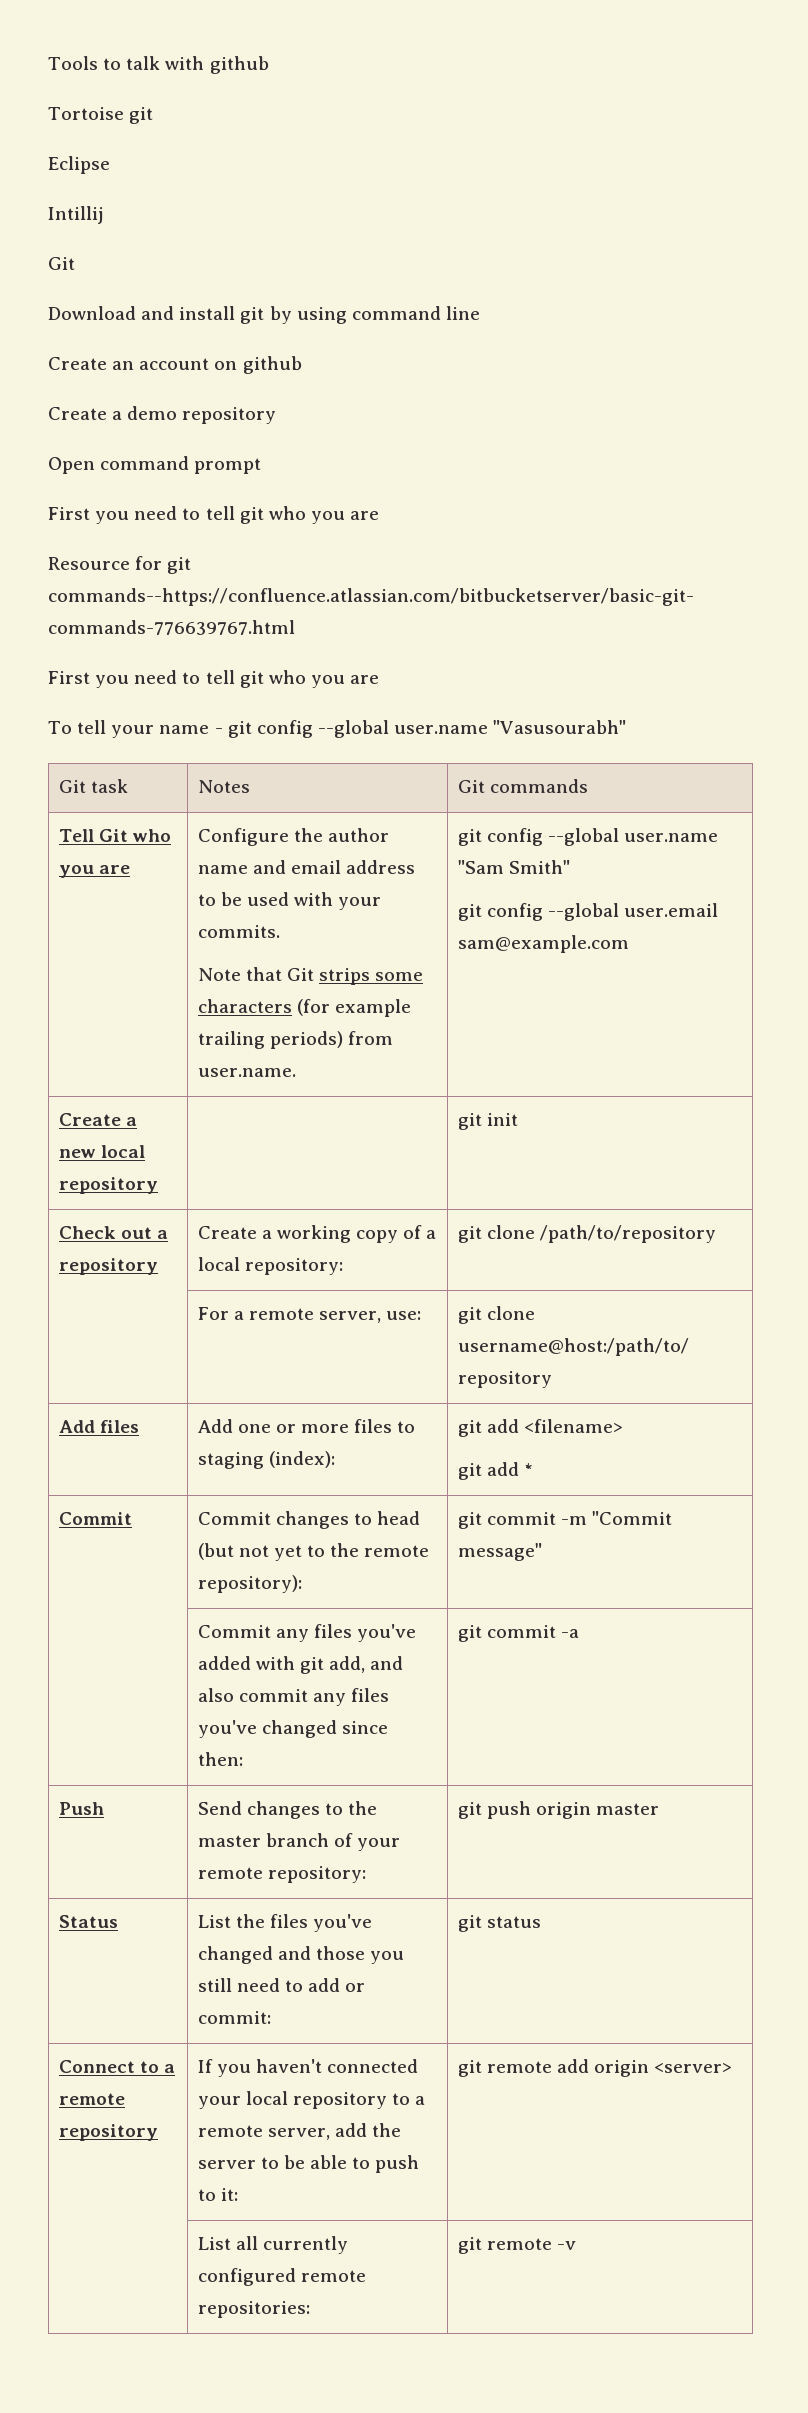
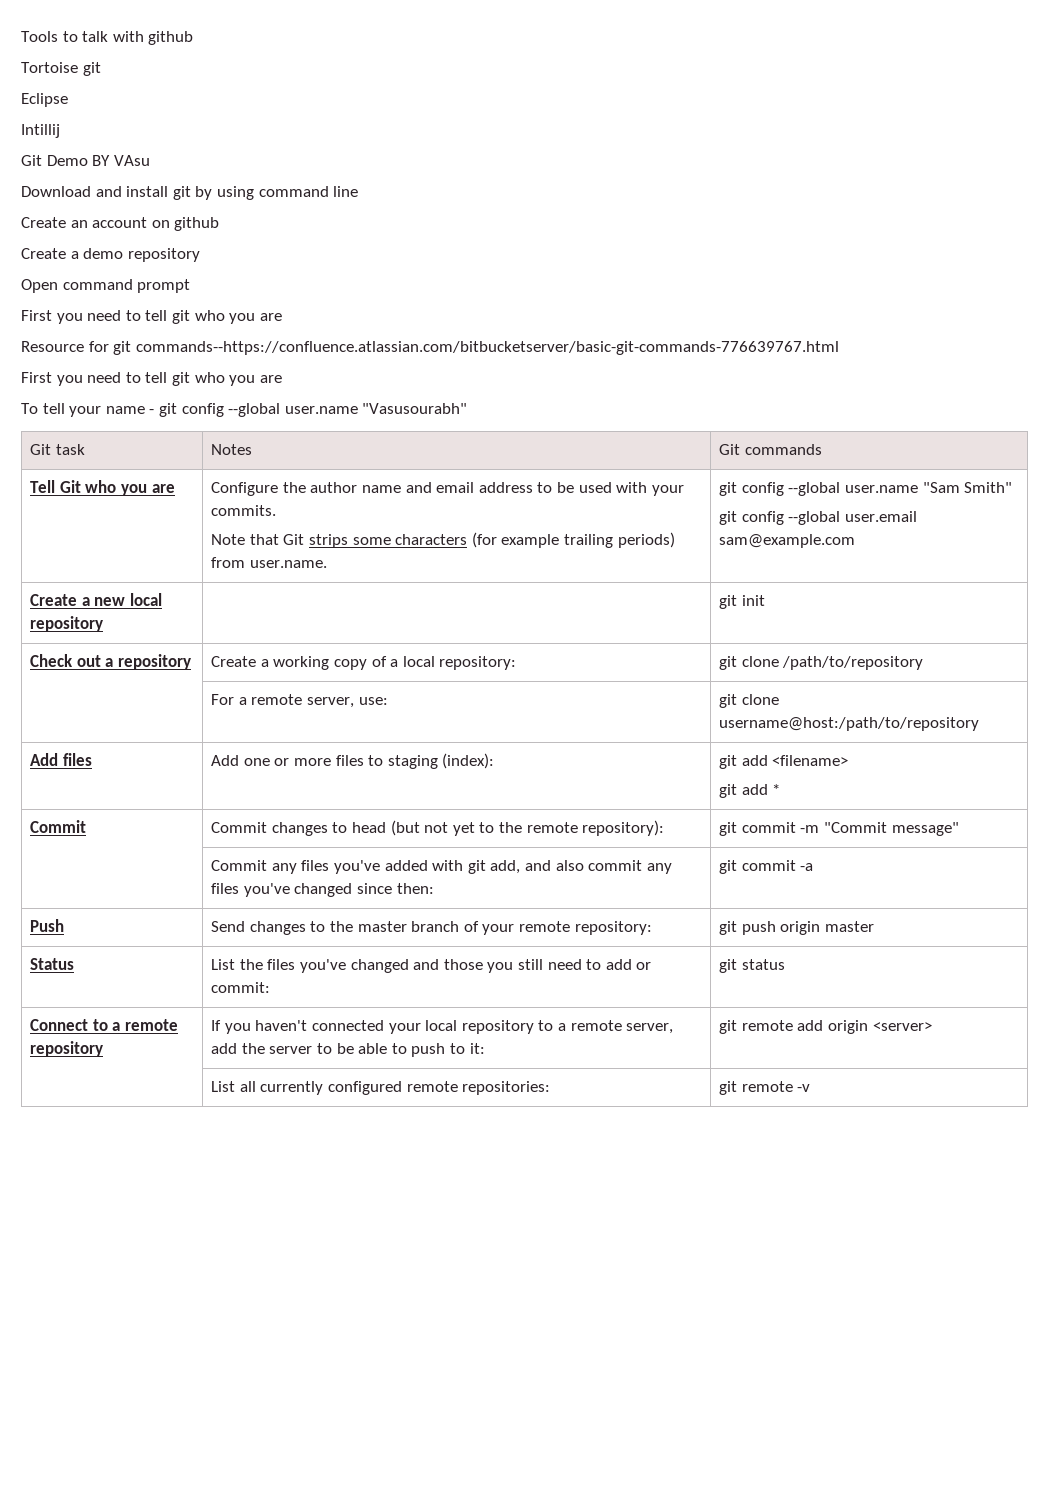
  Intillij
- Git
+ Git Demo BY VAsu

